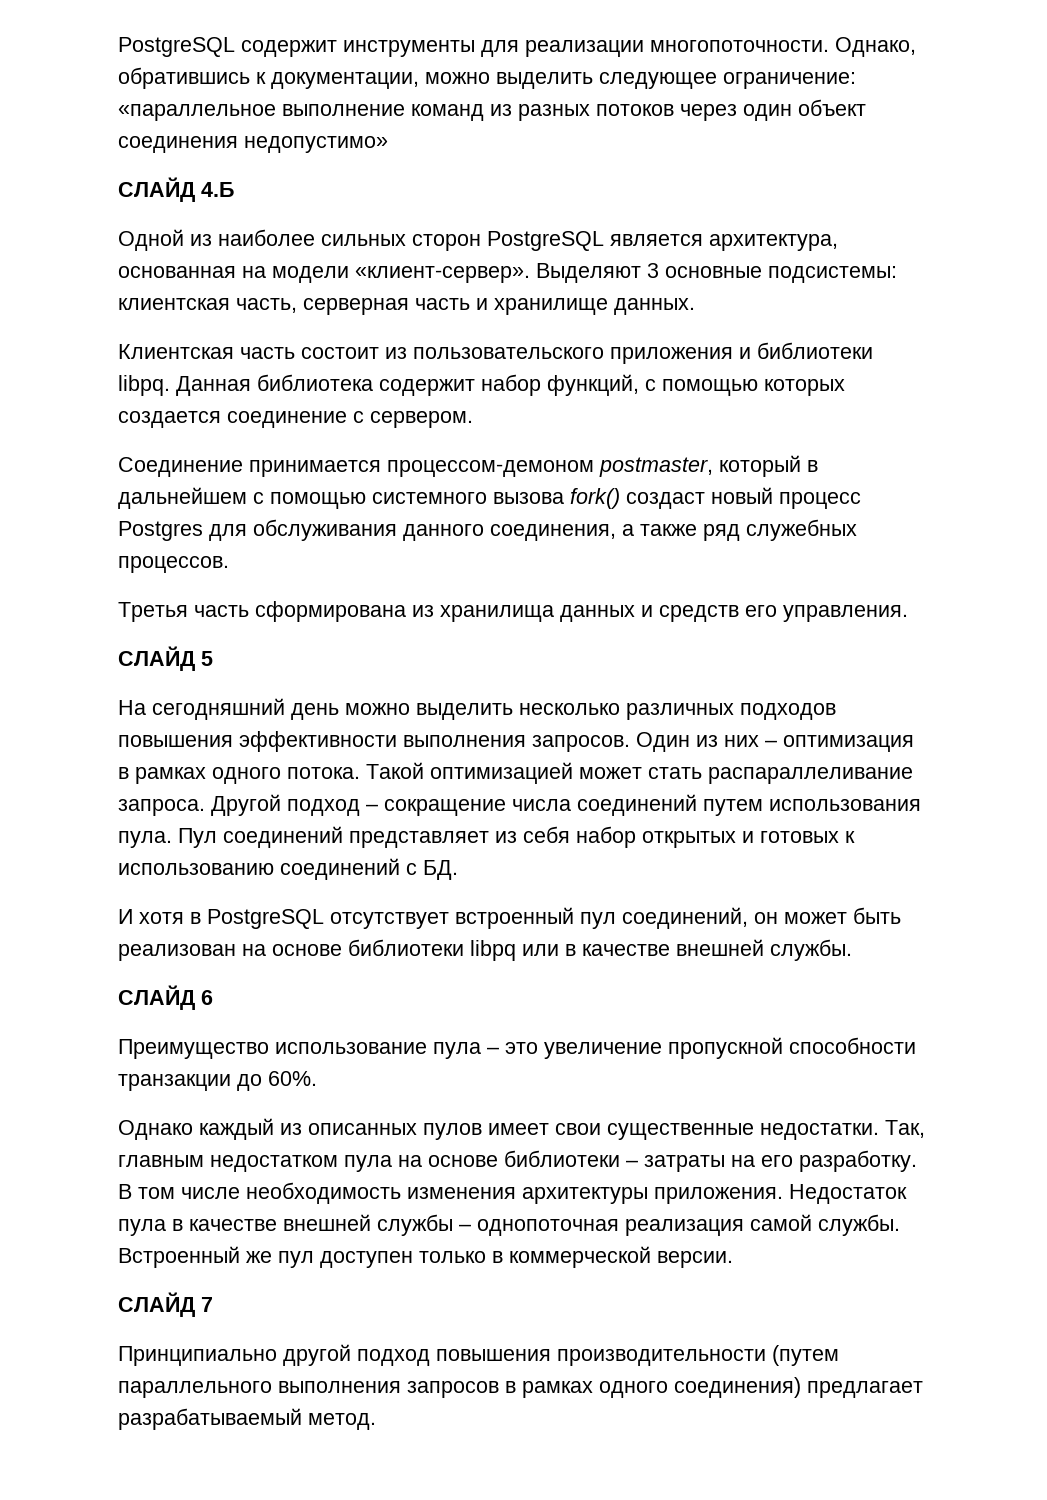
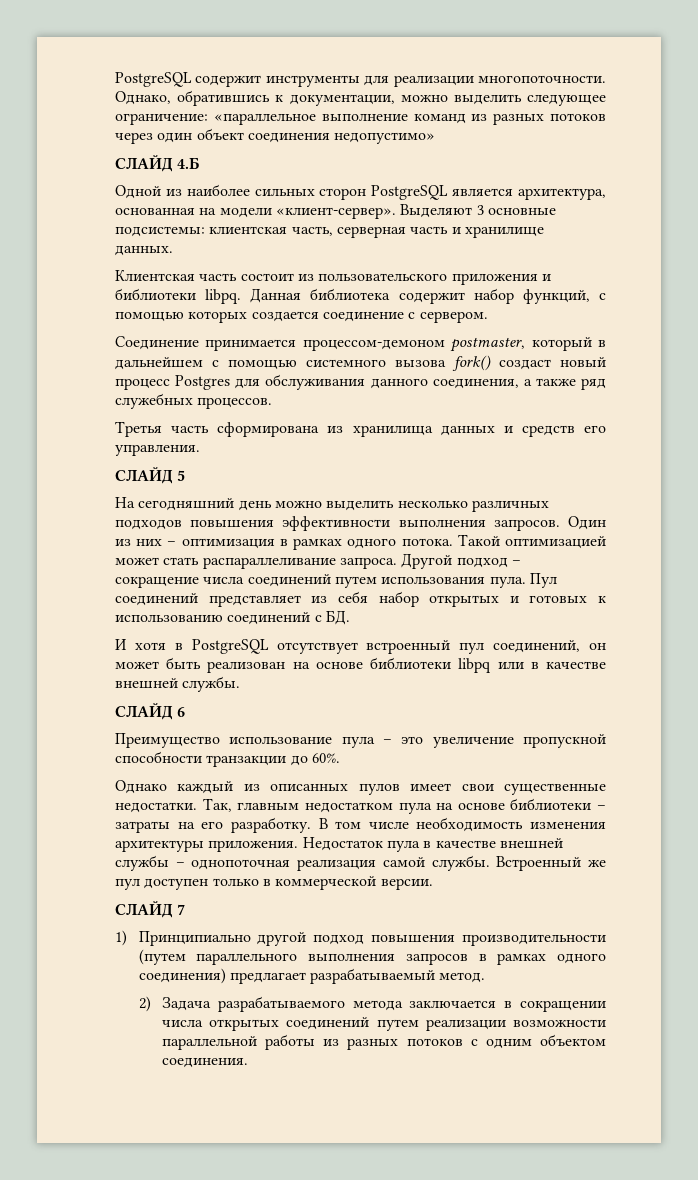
- Принципиально другой подход повышения производительности (путем параллельного выполнения запросов в рамках одного соединения) предлагает разрабатываемый метод.
+ 1) Принципиально другой подход повышения производительности (путем параллельного выполнения запросов в рамках одного соединения) предлагает разрабатываемый метод.
+ 2) Задача разрабатываемого метода заключается в сокращении числа открытых соединений путем реализации возможности параллельной работы из разных потоков с одним объектом соединения.

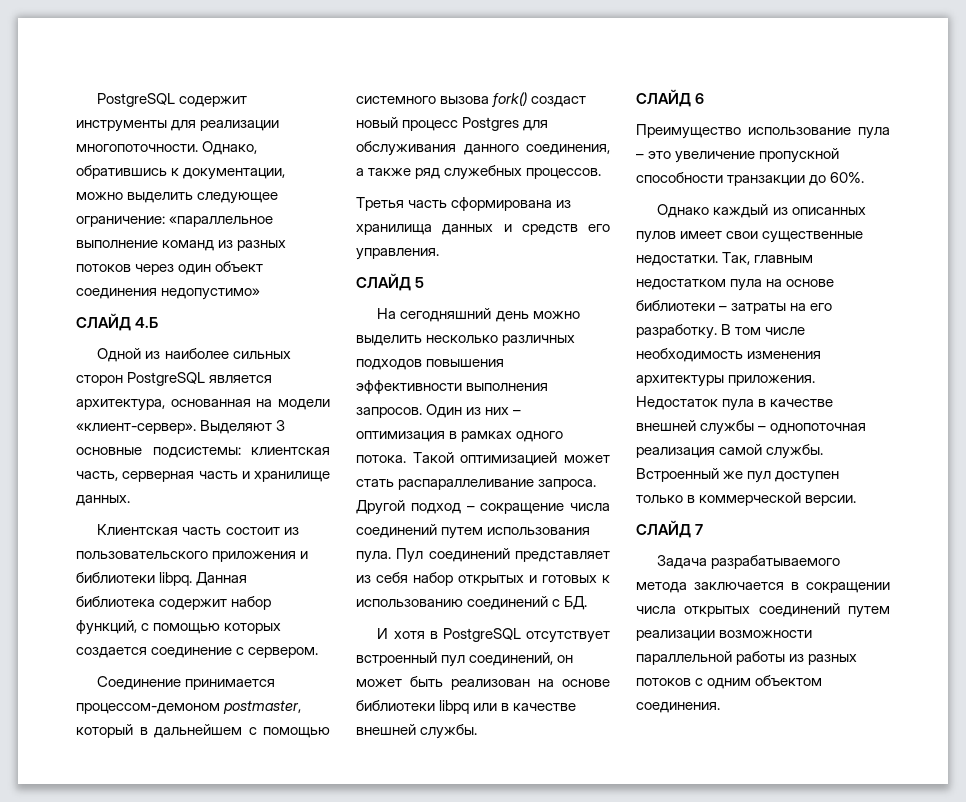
- 1) Принципиально другой подход повышения производительности (путем параллельного выполнения запросов в рамках одного соединения) предлагает разрабатываемый метод.
- 2) Задача разрабатываемого метода заключается в сокращении числа открытых соединений путем реализации возможности параллельной работы из разных потоков с одним объектом соединения.
+ Задача разрабатываемого метода заключается в сокращении числа открытых соединений путем реализации возможности параллельной работы из разных потоков с одним объектом соединения.

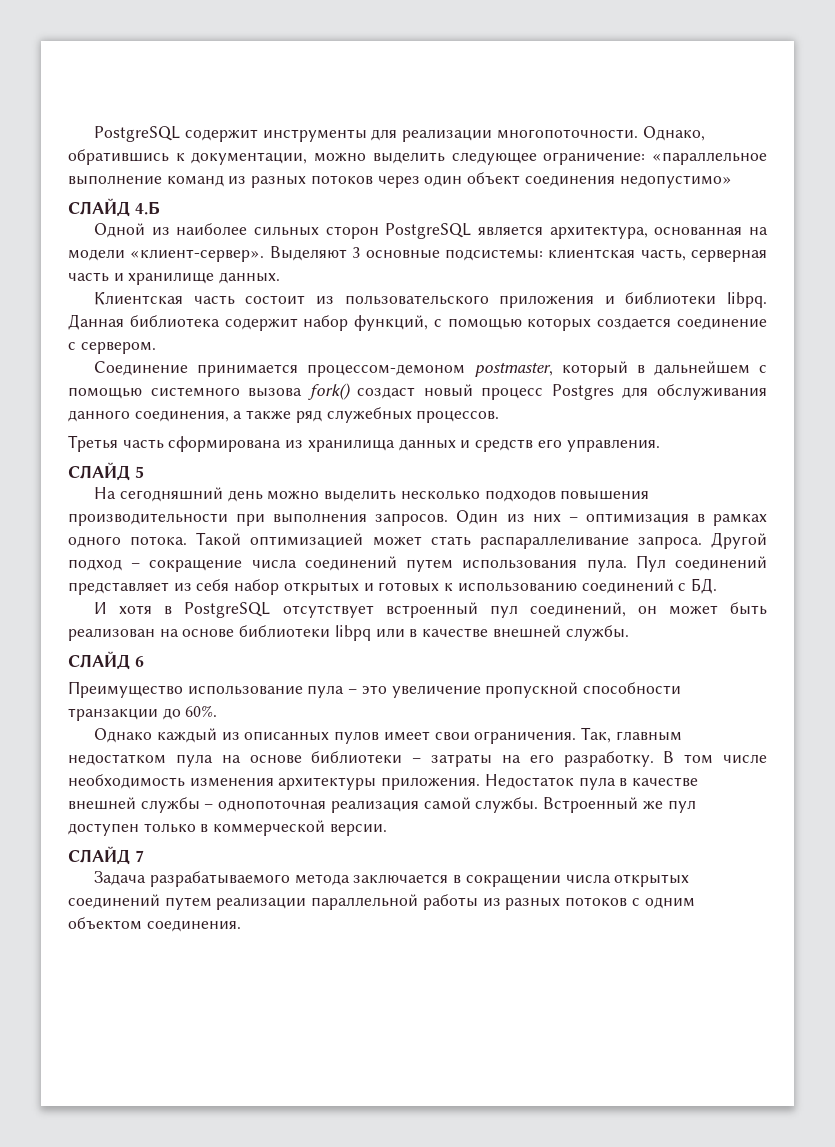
- На сегодняшний день можно выделить несколько различных подходов повышения эффективности выполнения запросов.
+ На сегодняшний день можно выделить несколько подходов повышения производительности при выполнения запросов.
- Однако каждый из описанных пулов имеет свои существенные недостатки.
+ Однако каждый из описанных пулов имеет свои ограничения.
- Задача разрабатываемого метода заключается в сокращении числа открытых соединений путем реализации возможности параллельной работы из разных потоков с одним объектом соединения.
+ Задача разрабатываемого метода заключается в сокращении числа открытых соединений путем реализации параллельной работы из разных потоков с одним объектом соединения.

